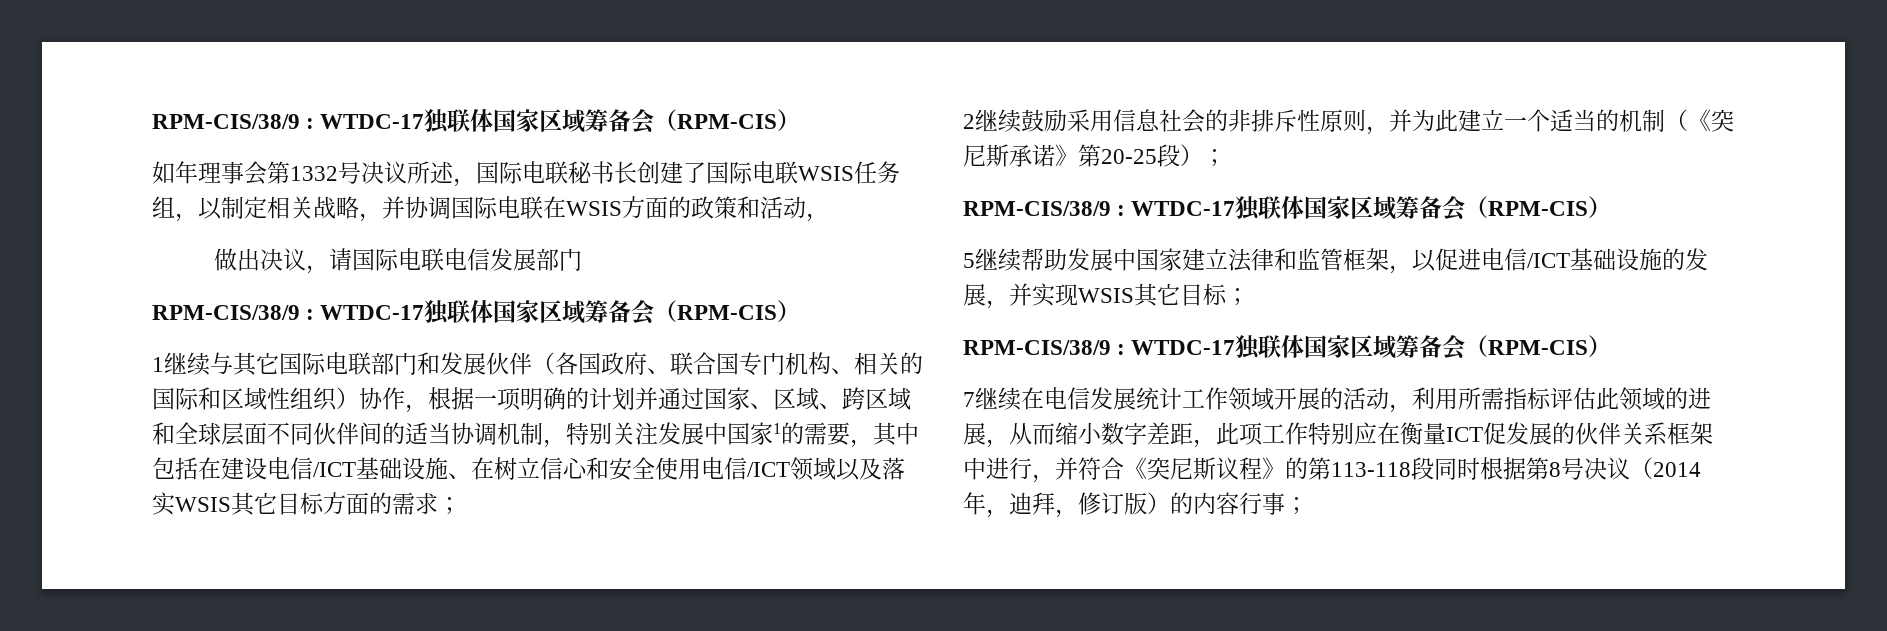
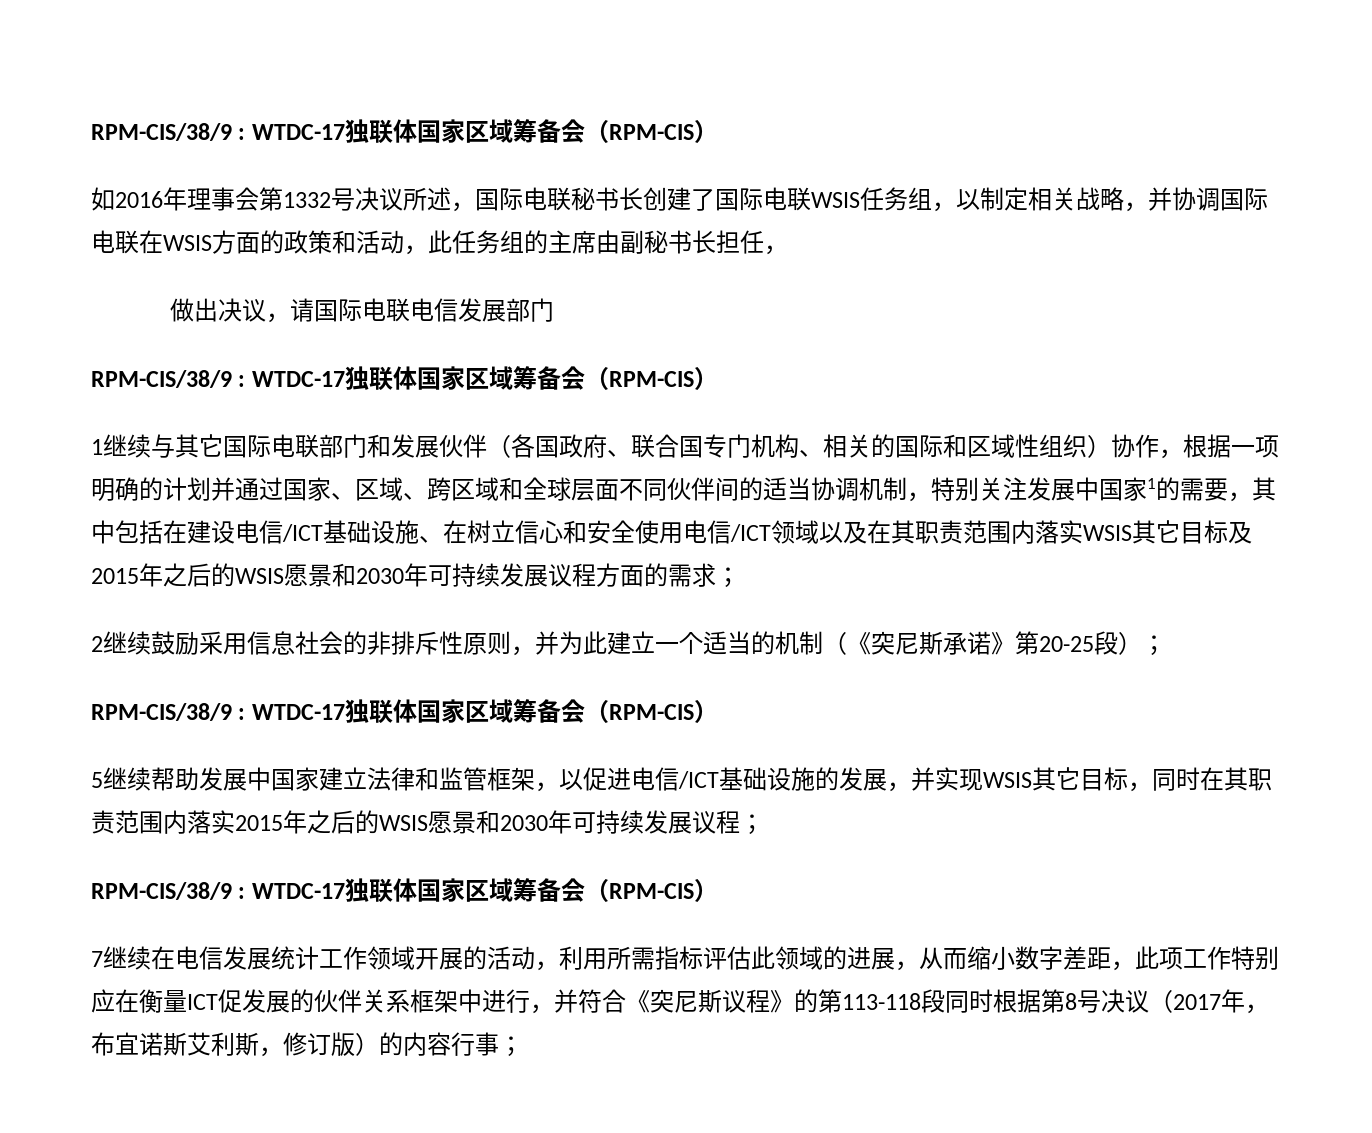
- 如年理事会第1332号决议所述，国际电联秘书长创建了国际电联WSIS任务组，以制定相关战略，并协调国际电联在WSIS方面的政策和活动，
+ 如2016年理事会第1332号决议所述，国际电联秘书长创建了国际电联WSIS任务组，以制定相关战略，并协调国际电联在WSIS方面的政策和活动，此任务组的主席由副秘书长担任，
- 1继续与其它国际电联部门和发展伙伴（各国政府、联合国专门机构、相关的国际和区域性组织）协作，根据一项明确的计划并通过国家、区域、跨区域和全球层面不同伙伴间的适当协调机制，特别关注发展中国家1的需要，其中包括在建设电信/ICT基础设施、在树立信心和安全使用电信/ICT领域以及落实WSIS其它目标方面的需求；
+ 1继续与其它国际电联部门和发展伙伴（各国政府、联合国专门机构、相关的国际和区域性组织）协作，根据一项明确的计划并通过国家、区域、跨区域和全球层面不同伙伴间的适当协调机制，特别关注发展中国家1的需要，其中包括在建设电信/ICT基础设施、在树立信心和安全使用电信/ICT领域以及在其职责范围内落实WSIS其它目标及2015年之后的WSIS愿景和2030年可持续发展议程方面的需求；
- 5继续帮助发展中国家建立法律和监管框架，以促进电信/ICT基础设施的发展，并实现WSIS其它目标；
+ 5继续帮助发展中国家建立法律和监管框架，以促进电信/ICT基础设施的发展，并实现WSIS其它目标，同时在其职责范围内落实2015年之后的WSIS愿景和2030年可持续发展议程；
- 7继续在电信发展统计工作领域开展的活动，利用所需指标评估此领域的进展，从而缩小数字差距，此项工作特别应在衡量ICT促发展的伙伴关系框架中进行，并符合《突尼斯议程》的第113-118段同时根据第8号决议（2014年，迪拜，修订版）的内容行事；
+ 7继续在电信发展统计工作领域开展的活动，利用所需指标评估此领域的进展，从而缩小数字差距，此项工作特别应在衡量ICT促发展的伙伴关系框架中进行，并符合《突尼斯议程》的第113-118段同时根据第8号决议（2017年，布宜诺斯艾利斯，修订版）的内容行事；

